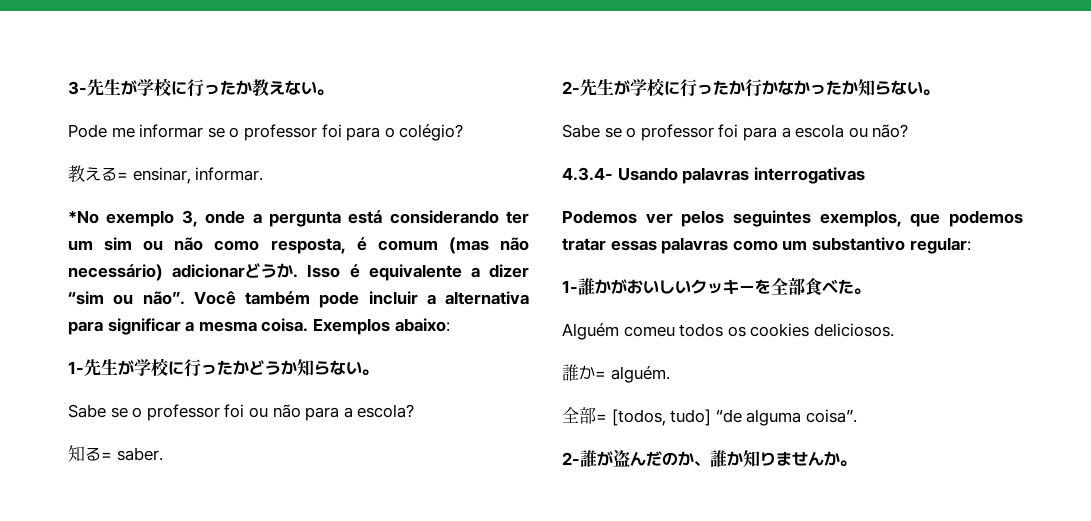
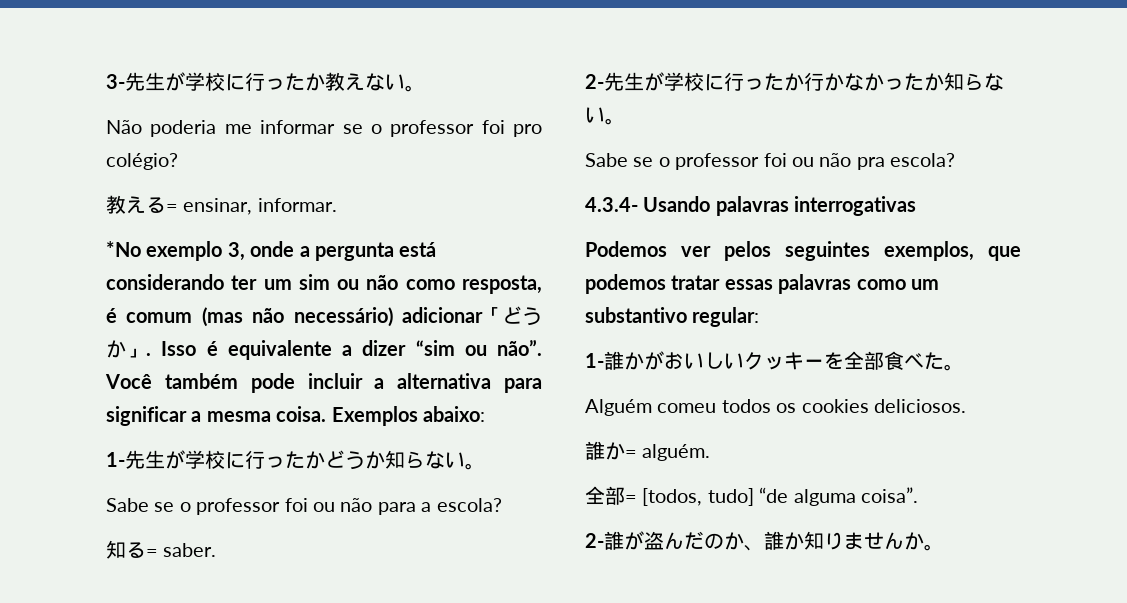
- Pode me informar se o professor foi para o colégio?
+ Não poderia me informar se o professor foi pro colégio?
- *No exemplo 3, onde a pergunta está considerando ter um sim ou não como resposta, é comum (mas não necessário) adicionarどうか.
+ *No exemplo 3, onde a pergunta está considerando ter um sim ou não como resposta, é comum (mas não necessário) adicionar「どうか」.
- Sabe se o professor foi para a escola ou não?
+ Sabe se o professor foi ou não pra escola?

